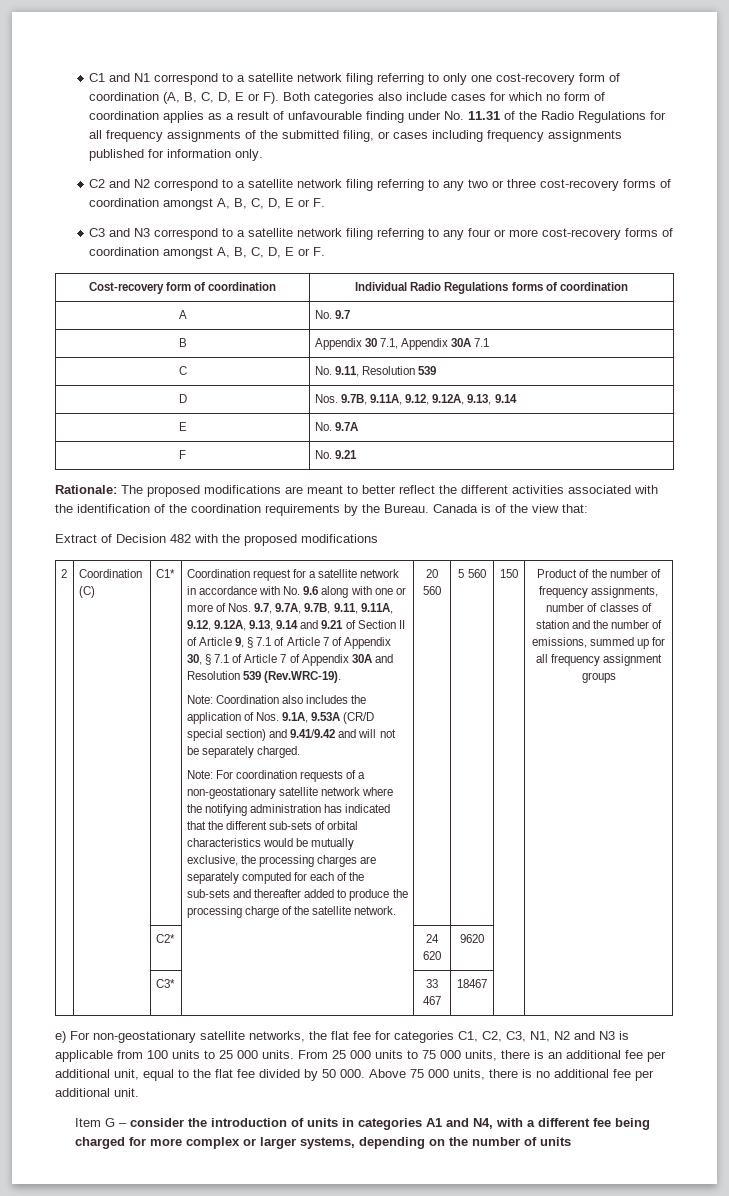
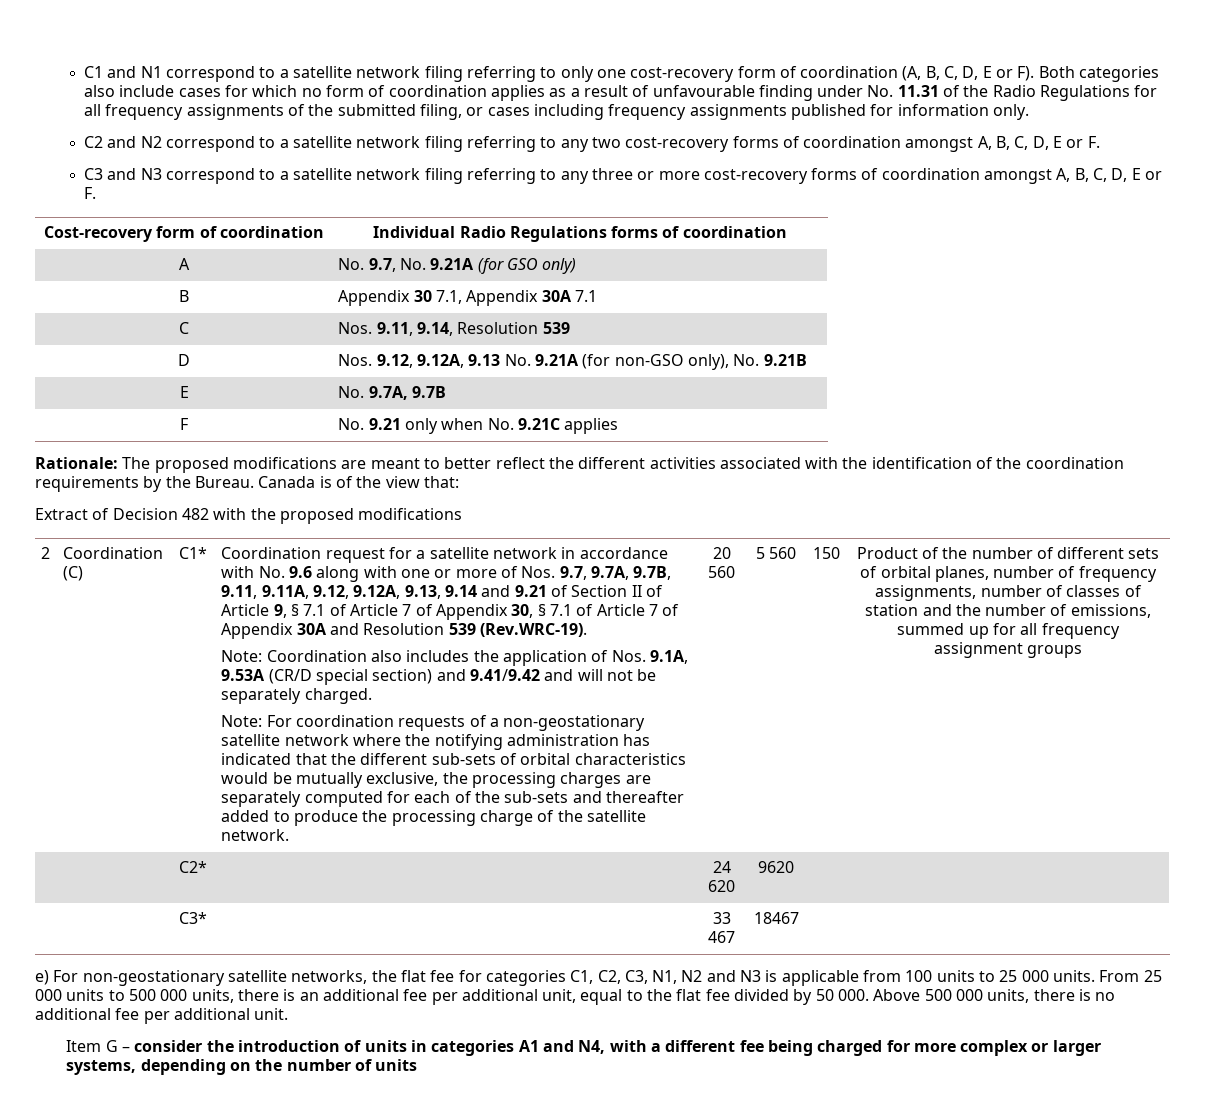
- C2 and N2 correspond to a satellite network filing referring to any two or three cost-recovery forms of coordination amongst A, B, C, D, E or F.
+ C2 and N2 correspond to a satellite network filing referring to any two cost-recovery forms of coordination amongst A, B, C, D, E or F.
- C3 and N3 correspond to a satellite network filing referring to any four or more cost-recovery forms of coordination amongst A, B, C, D, E or F.
+ C3 and N3 correspond to a satellite network filing referring to any three or more cost-recovery forms of coordination amongst A, B, C, D, E or F.
- A | No. 9.7
+ A | No. 9.7, No. 9.21A (for GSO only)
- C | No. 9.11, Resolution 539
+ C | Nos. 9.11, 9.14, Resolution 539
- D | Nos. 9.7B, 9.11A, 9.12, 9.12A, 9.13, 9.14
+ D | Nos. 9.12, 9.12A, 9.13 No. 9.21A (for non-GSO only), No. 9.21B
- E | No. 9.7A
+ E | No. 9.7A, 9.7B
- F | No. 9.21
+ F | No. 9.21 only when No. 9.21C applies
- Product of the number of frequency assignments, number of classes of station and the number of emissions, summed up for all frequency assignment groups
+ Product of the number of different sets of orbital planes, number of frequency assignments, number of classes of station and the number of emissions, summed up for all frequency assignment groups
- From 25 000 units to 75 000 units, there is an additional fee per additional unit, equal to the flat fee divided by 50 000. Above 75 000 units, there is no additional fee per additional unit.
+ From 25 000 units to 500 000 units, there is an additional fee per additional unit, equal to the flat fee divided by 50 000. Above 500 000 units, there is no additional fee per additional unit.

